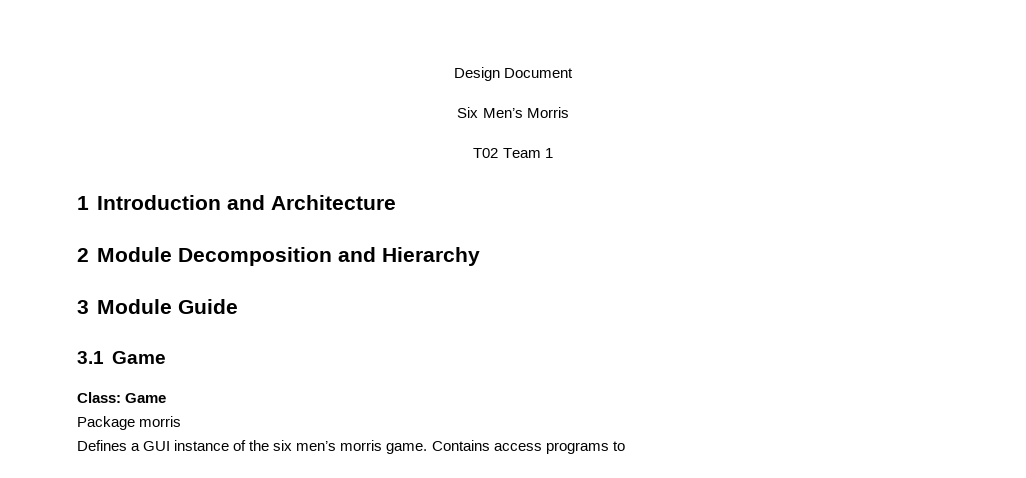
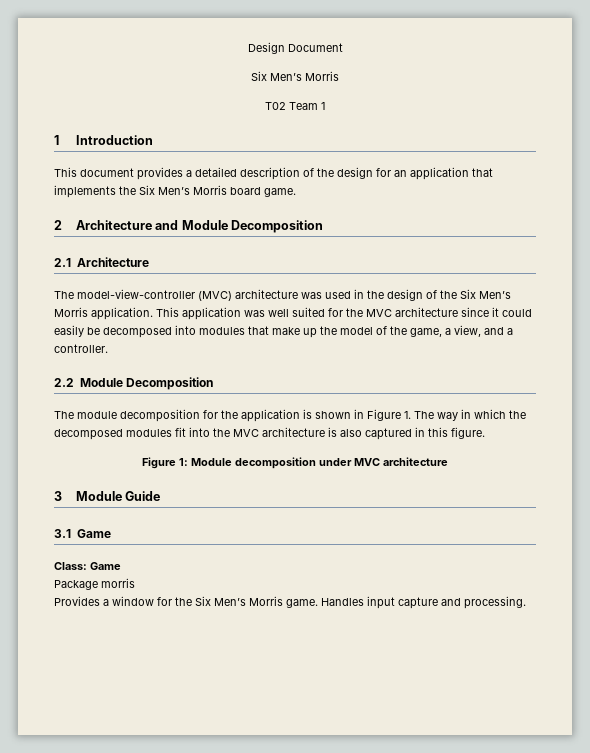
- 1 Introduction and Architecture
- 2 Module Decomposition and Hierarchy
+ 1 Introduction
+ This document provides a detailed description of the design for an application that implements the Six Men’s Morris board game.
+ 2 Architecture and Module Decomposition
+ 2.1 Architecture
+ The model-view-controller (MVC) architecture was used in the design of the Six Men’s Morris application. This application was well suited for the MVC architecture since it could easily be decomposed into modules that make up the model of the game, a view, and a controller.
+ 2.2 Module Decomposition
+ The module decomposition for the application is shown in Figure 1. The way in which the decomposed modules fit into the MVC architecture is also captured in this figure.
+ Figure 1: Module decomposition under MVC architecture
- Defines a GUI instance of the six men’s morris game. Contains access programs to
+ Provides a window for the Six Men’s Morris game. Handles input capture and processing.

